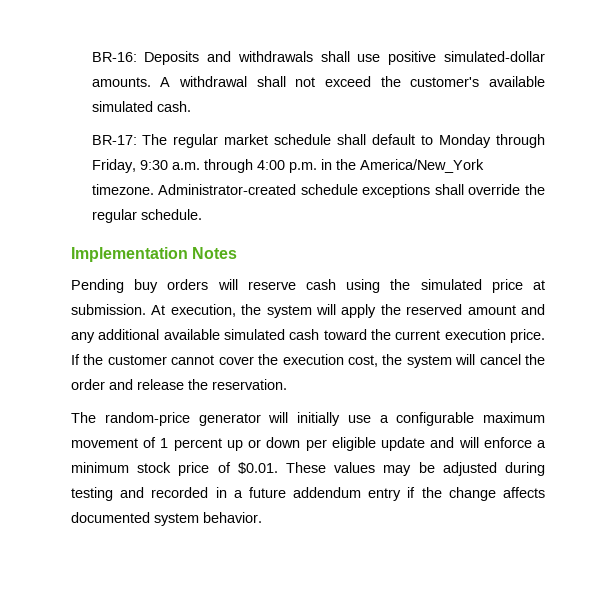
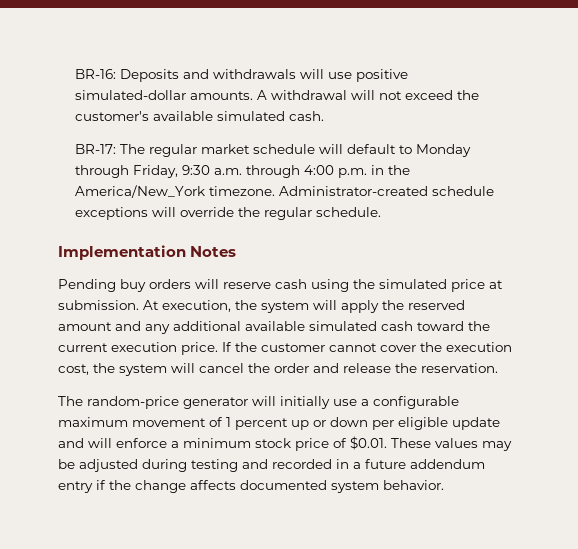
- BR-16: Deposits and withdrawals shall use positive simulated-dollar amounts.
+ BR-16: Deposits and withdrawals will use positive simulated-dollar amounts.
- A withdrawal shall not exceed the customer's available simulated cash.
+ A withdrawal will not exceed the customer's available simulated cash.
- BR-17: The regular market schedule shall default to Monday through Friday, 9:30 a.m. through 4:00 p.m. in the America/New_York timezone.
+ BR-17: The regular market schedule will default to Monday through Friday, 9:30 a.m. through 4:00 p.m. in the America/New_York timezone.
- Administrator-created schedule exceptions shall override the regular schedule.
+ Administrator-created schedule exceptions will override the regular schedule.

